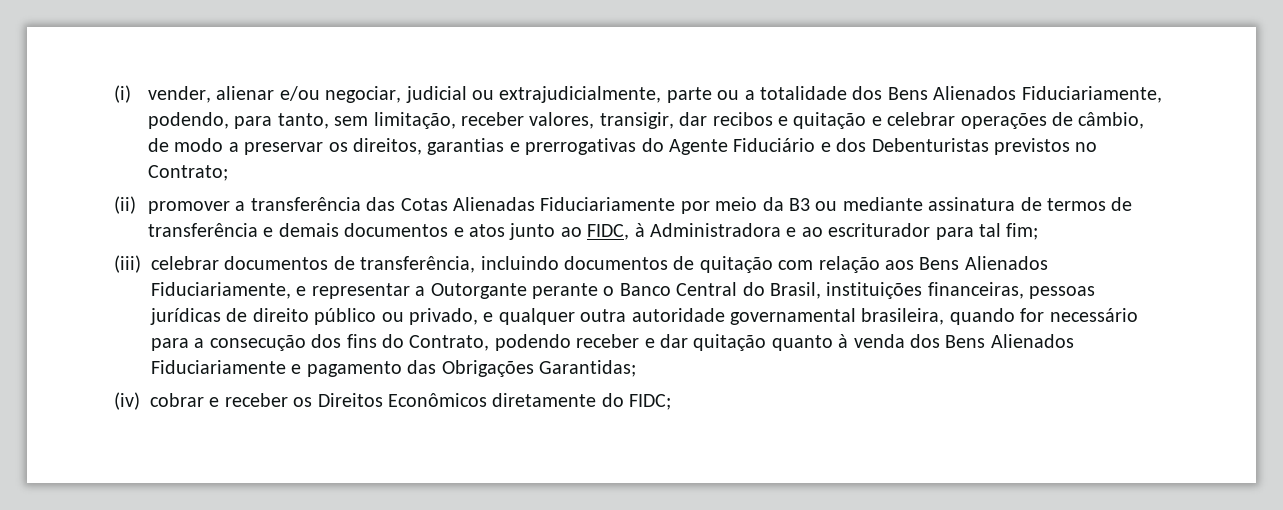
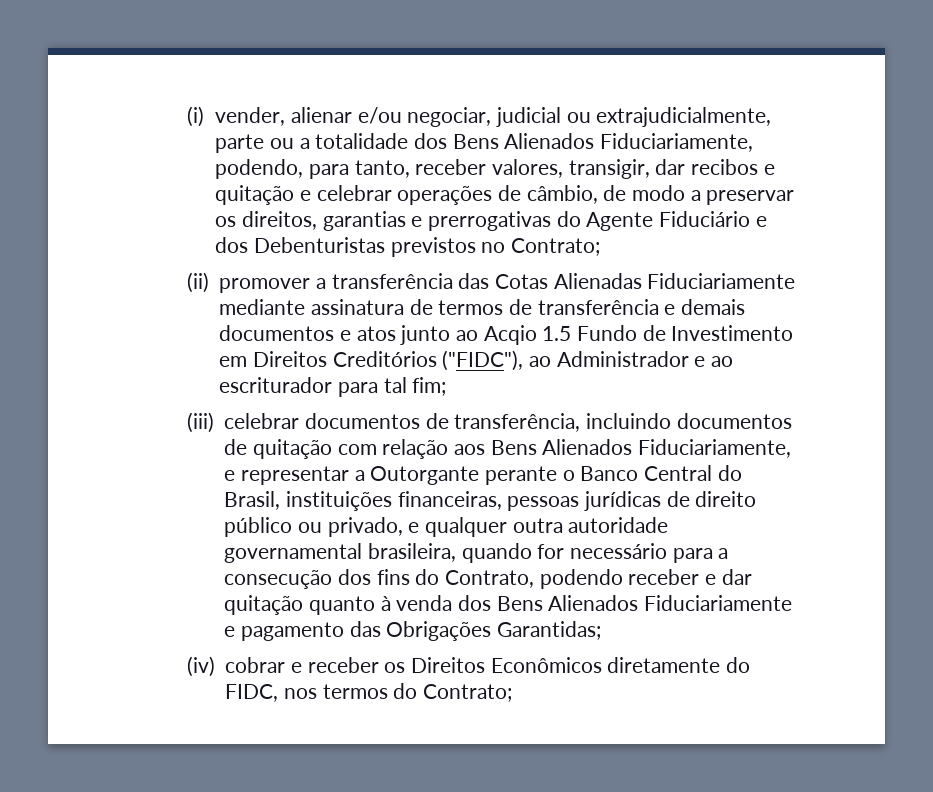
- (i) vender, alienar e/ou negociar, judicial ou extrajudicialmente, parte ou a totalidade dos Bens Alienados Fiduciariamente, podendo, para tanto, sem limitação, receber valores, transigir, dar recibos e quitação e celebrar operações de câmbio, de modo a preservar os direitos, garantias e prerrogativas do Agente Fiduciário e dos Debenturistas previstos no Contrato;
+ (i) vender, alienar e/ou negociar, judicial ou extrajudicialmente, parte ou a totalidade dos Bens Alienados Fiduciariamente, podendo, para tanto, receber valores, transigir, dar recibos e quitação e celebrar operações de câmbio, de modo a preservar os direitos, garantias e prerrogativas do Agente Fiduciário e dos Debenturistas previstos no Contrato;
- (ii) promover a transferência das Cotas Alienadas Fiduciariamente por meio da B3 ou mediante assinatura de termos de transferência e demais documentos e atos junto ao FIDC, à Administradora e ao escriturador para tal fim;
+ (ii) promover a transferência das Cotas Alienadas Fiduciariamente mediante assinatura de termos de transferência e demais documentos e atos junto ao Acqio 1.5 Fundo de Investimento em Direitos Creditórios ("FIDC"), ao Administrador e ao escriturador para tal fim;
- (iv) cobrar e receber os Direitos Econômicos diretamente do FIDC;
+ (iv) cobrar e receber os Direitos Econômicos diretamente do FIDC, nos termos do Contrato;

